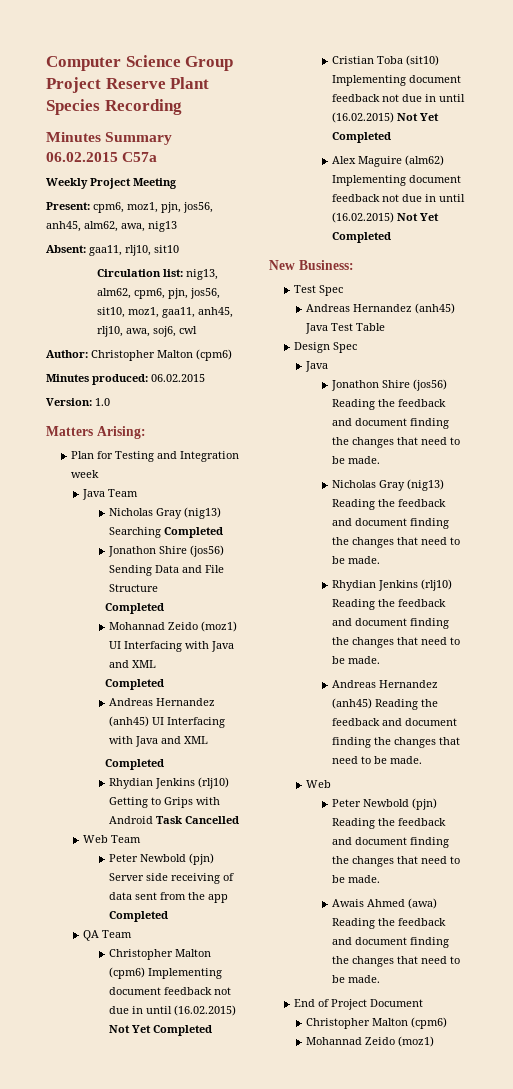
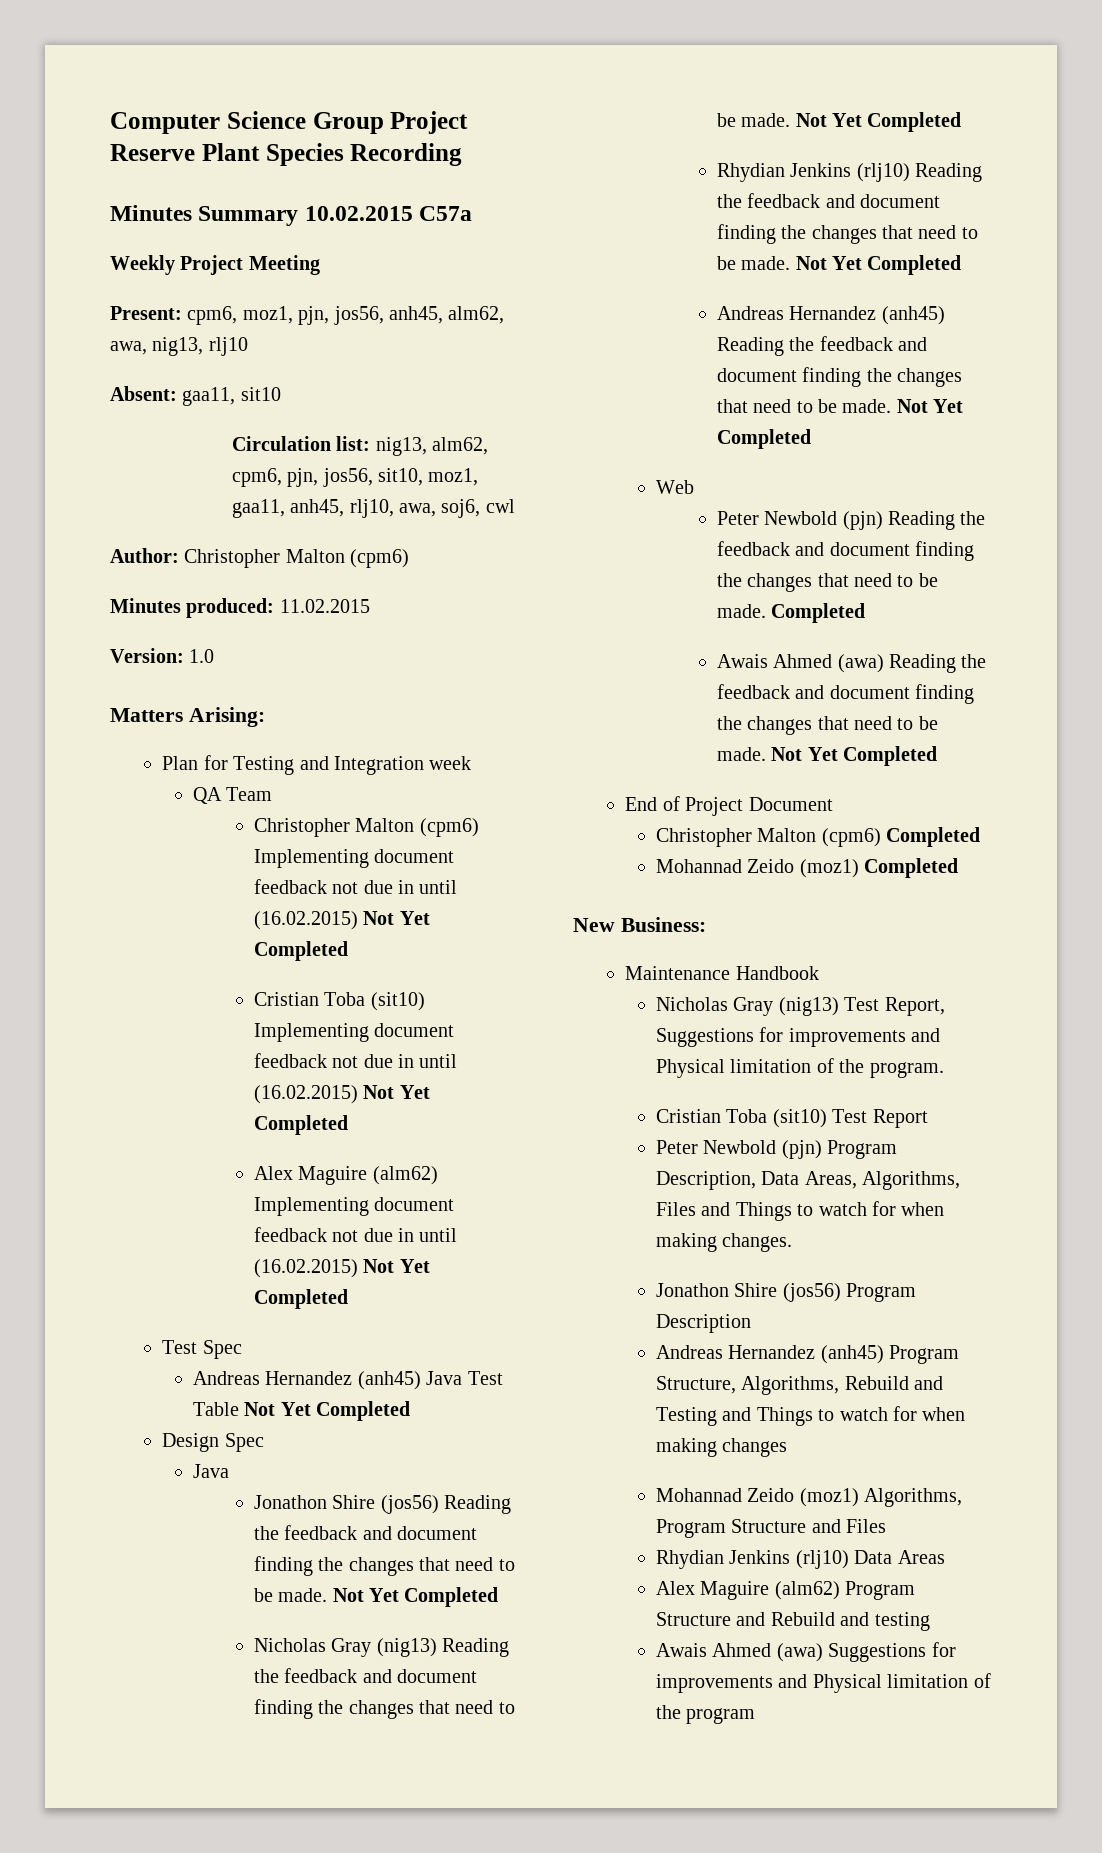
- Minutes Summary 06.02.2015 C57a
+ Minutes Summary 10.02.2015 C57a
- Present: cpm6, moz1, pjn, jos56, anh45, alm62, awa, nig13
+ Present: cpm6, moz1, pjn, jos56, anh45, alm62, awa, nig13, rlj10
- Absent: gaa11, rlj10, sit10
+ Absent: gaa11, sit10
- Minutes produced: 06.02.2015
+ Minutes produced: 11.02.2015
- Java Team
- Nicholas Gray (nig13) Searching Completed
- Jonathon Shire (jos56) Sending Data and File Structure
- Completed
- Mohannad Zeido (moz1) UI Interfacing with Java and XML
- Completed
- Andreas Hernandez (anh45) UI Interfacing with Java and XML
- Completed
- Rhydian Jenkins (rlj10) Getting to Grips with Android Task Cancelled
- Web Team
- Peter Newbold (pjn) Server side receiving of data sent from the app Completed
- New Business:
- Andreas Hernandez (anh45) Java Test Table
+ Andreas Hernandez (anh45) Java Test Table Not Yet Completed
- Jonathon Shire (jos56) Reading the feedback and document finding the changes that need to be made.
+ Jonathon Shire (jos56) Reading the feedback and document finding the changes that need to be made. Not Yet Completed
- Nicholas Gray (nig13) Reading the feedback and document finding the changes that need to be made.
+ Nicholas Gray (nig13) Reading the feedback and document finding the changes that need to be made. Not Yet Completed
- Rhydian Jenkins (rlj10) Reading the feedback and document finding the changes that need to be made.
+ Rhydian Jenkins (rlj10) Reading the feedback and document finding the changes that need to be made. Not Yet Completed
- Andreas Hernandez (anh45) Reading the feedback and document finding the changes that need to be made.
+ Andreas Hernandez (anh45) Reading the feedback and document finding the changes that need to be made. Not Yet Completed
- Peter Newbold (pjn) Reading the feedback and document finding the changes that need to be made.
+ Peter Newbold (pjn) Reading the feedback and document finding the changes that need to be made. Completed
- Awais Ahmed (awa) Reading the feedback and document finding the changes that need to be made.
+ Awais Ahmed (awa) Reading the feedback and document finding the changes that need to be made. Not Yet Completed
  End of Project Document
- Christopher Malton (cpm6)
- Mohannad Zeido (moz1)
+ Christopher Malton (cpm6) Completed
+ Mohannad Zeido (moz1) Completed
+ New Business:
+ Maintenance Handbook
+ Nicholas Gray (nig13) Test Report, Suggestions for improvements and Physical limitation of the program.
+ Cristian Toba (sit10) Test Report
+ Peter Newbold (pjn) Program Description, Data Areas, Algorithms, Files and Things to watch for when making changes.
+ Jonathon Shire (jos56) Program Description
+ Andreas Hernandez (anh45) Program Structure, Algorithms, Rebuild and Testing and Things to watch for when making changes
+ Mohannad Zeido (moz1) Algorithms, Program Structure and Files
+ Rhydian Jenkins (rlj10) Data Areas
+ Alex Maguire (alm62) Program Structure and Rebuild and testing
+ Awais Ahmed (awa) Suggestions for improvements and Physical limitation of the program

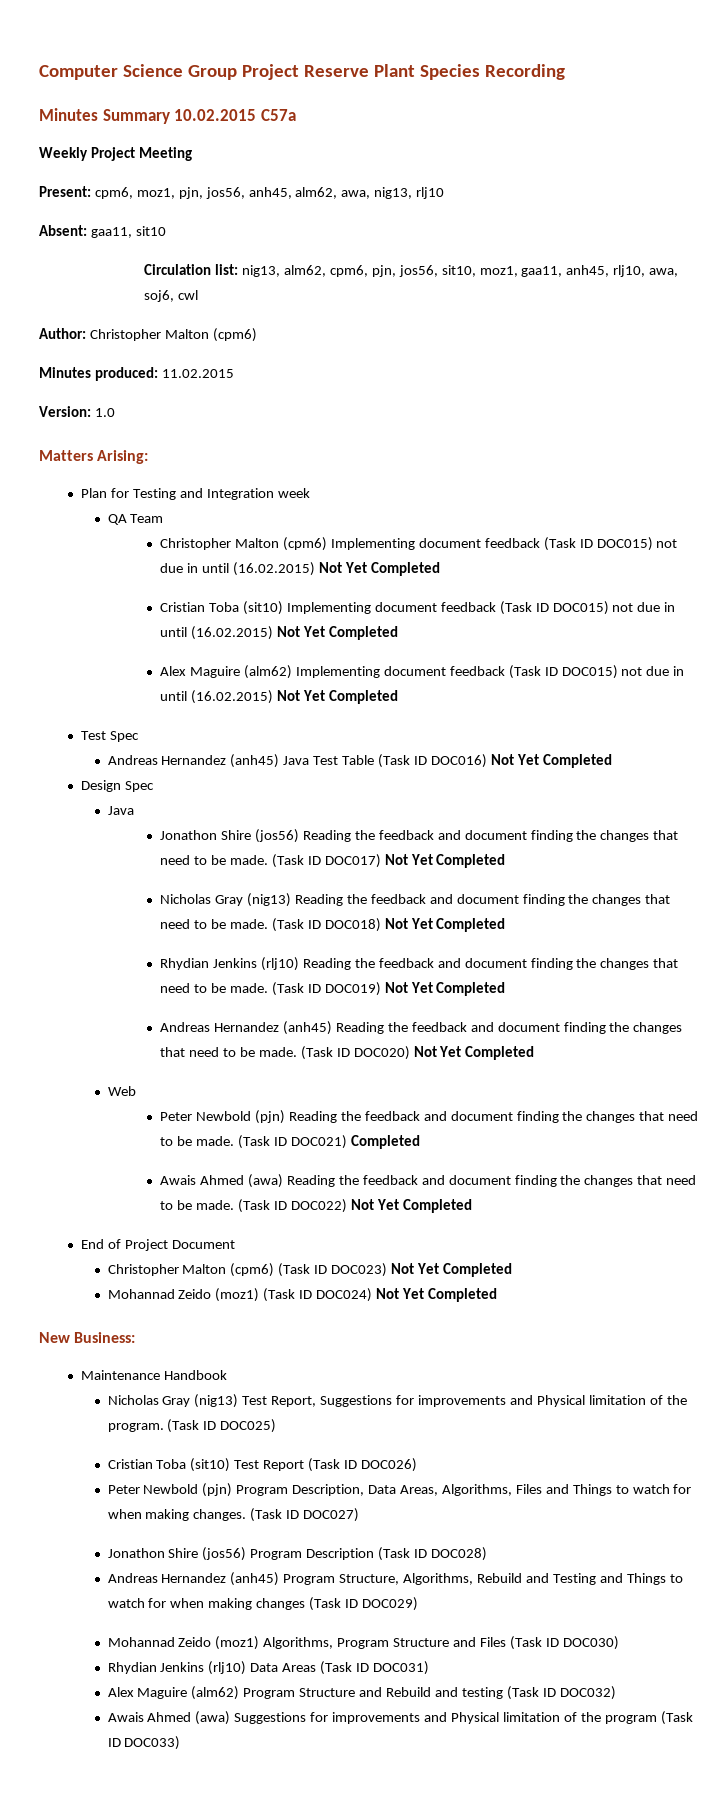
- Christopher Malton (cpm6) Implementing document feedback not due in until (16.02.2015) Not Yet Completed
+ Christopher Malton (cpm6) Implementing document feedback (Task ID DOC015) not due in until (16.02.2015) Not Yet Completed
- Cristian Toba (sit10) Implementing document feedback not due in until (16.02.2015) Not Yet Completed
+ Cristian Toba (sit10) Implementing document feedback (Task ID DOC015) not due in until (16.02.2015) Not Yet Completed
- Alex Maguire (alm62) Implementing document feedback not due in until (16.02.2015) Not Yet Completed
+ Alex Maguire (alm62) Implementing document feedback (Task ID DOC015) not due in until (16.02.2015) Not Yet Completed
- Andreas Hernandez (anh45) Java Test Table Not Yet Completed
+ Andreas Hernandez (anh45) Java Test Table (Task ID DOC016) Not Yet Completed
- Jonathon Shire (jos56) Reading the feedback and document finding the changes that need to be made. Not Yet Completed
+ Jonathon Shire (jos56) Reading the feedback and document finding the changes that need to be made. (Task ID DOC017) Not Yet Completed
- Nicholas Gray (nig13) Reading the feedback and document finding the changes that need to be made. Not Yet Completed
+ Nicholas Gray (nig13) Reading the feedback and document finding the changes that need to be made. (Task ID DOC018) Not Yet Completed
- Rhydian Jenkins (rlj10) Reading the feedback and document finding the changes that need to be made. Not Yet Completed
+ Rhydian Jenkins (rlj10) Reading the feedback and document finding the changes that need to be made. (Task ID DOC019) Not Yet Completed
- Andreas Hernandez (anh45) Reading the feedback and document finding the changes that need to be made. Not Yet Completed
+ Andreas Hernandez (anh45) Reading the feedback and document finding the changes that need to be made. (Task ID DOC020) Not Yet Completed
- Peter Newbold (pjn) Reading the feedback and document finding the changes that need to be made. Completed
+ Peter Newbold (pjn) Reading the feedback and document finding the changes that need to be made. (Task ID DOC021) Completed
- Awais Ahmed (awa) Reading the feedback and document finding the changes that need to be made. Not Yet Completed
+ Awais Ahmed (awa) Reading the feedback and document finding the changes that need to be made. (Task ID DOC022) Not Yet Completed
- Christopher Malton (cpm6) Completed
+ Christopher Malton (cpm6) (Task ID DOC023) Not Yet Completed
- Mohannad Zeido (moz1) Completed
+ Mohannad Zeido (moz1) (Task ID DOC024) Not Yet Completed
+ (Task ID DOC025)
- Cristian Toba (sit10) Test Report
+ Cristian Toba (sit10) Test Report (Task ID DOC026)
+ (Task ID DOC027)
- Jonathon Shire (jos56) Program Description
+ Jonathon Shire (jos56) Program Description (Task ID DOC028)
- Andreas Hernandez (anh45) Program Structure, Algorithms, Rebuild and Testing and Things to watch for when making changes
+ Andreas Hernandez (anh45) Program Structure, Algorithms, Rebuild and Testing and Things to watch for when making changes (Task ID DOC029)
- Mohannad Zeido (moz1) Algorithms, Program Structure and Files
+ Mohannad Zeido (moz1) Algorithms, Program Structure and Files (Task ID DOC030)
- Rhydian Jenkins (rlj10) Data Areas
+ Rhydian Jenkins (rlj10) Data Areas (Task ID DOC031)
- Alex Maguire (alm62) Program Structure and Rebuild and testing
+ Alex Maguire (alm62) Program Structure and Rebuild and testing (Task ID DOC032)
- Awais Ahmed (awa) Suggestions for improvements and Physical limitation of the program
+ Awais Ahmed (awa) Suggestions for improvements and Physical limitation of the program (Task ID DOC033)

